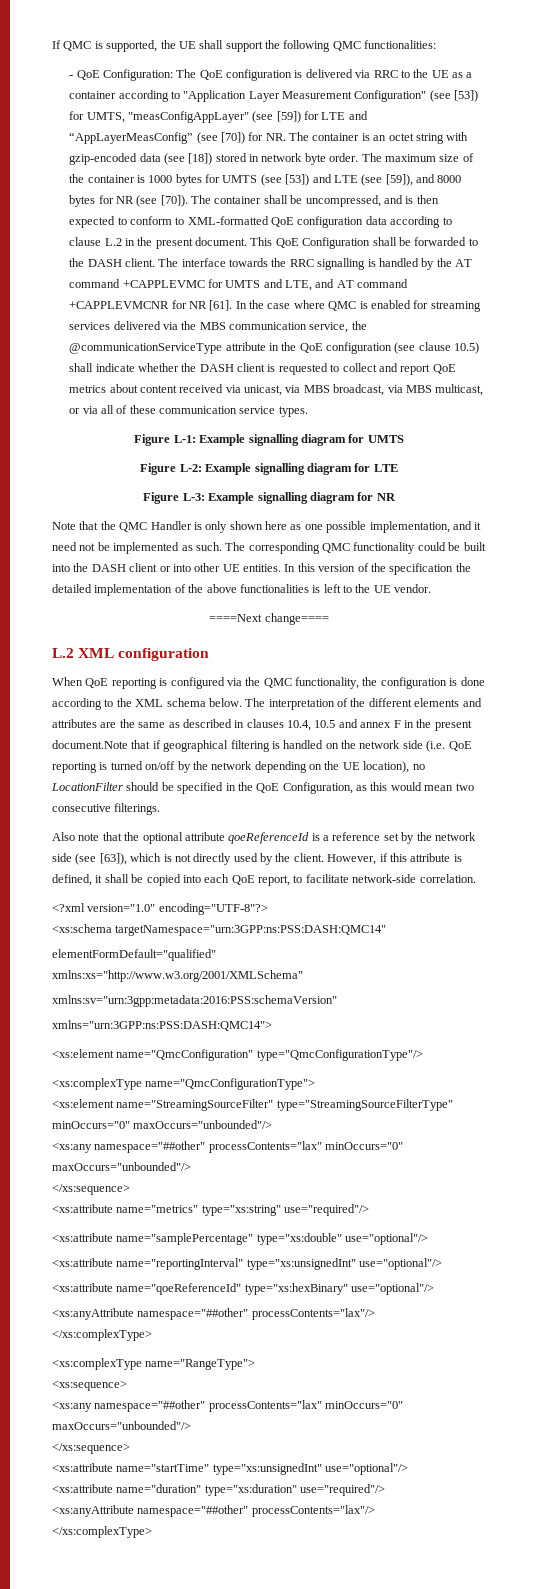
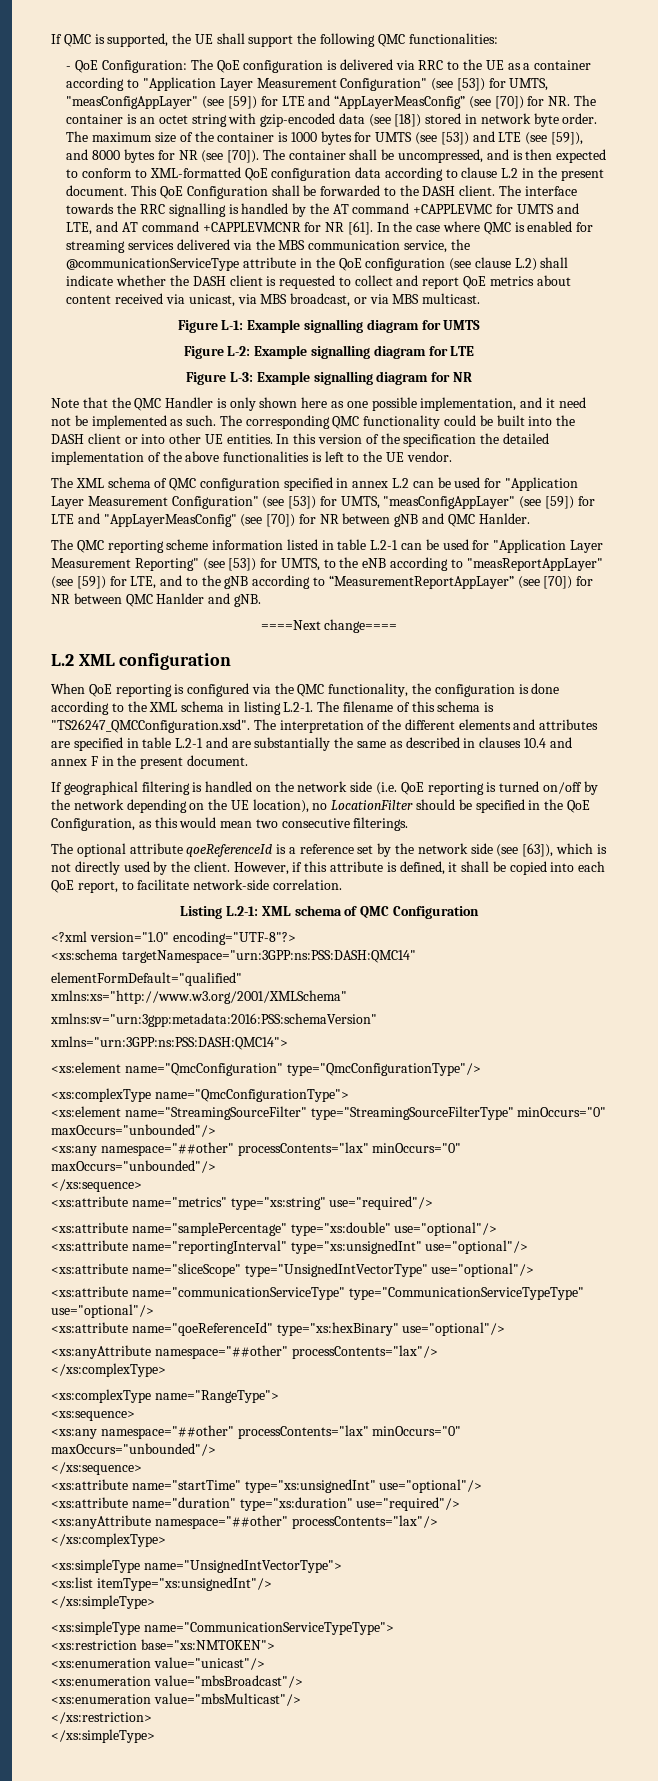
- In the case where QMC is enabled for streaming services delivered via the MBS communication service, the @communicationServiceType attribute in the QoE configuration (see clause 10.5) shall indicate whether the DASH client is requested to collect and report QoE metrics about content received via unicast, via MBS broadcast, via MBS multicast, or via all of these communication service types.
+ In the case where QMC is enabled for streaming services delivered via the MBS communication service, the @communicationServiceType attribute in the QoE configuration (see clause L.2) shall indicate whether the DASH client is requested to collect and report QoE metrics about content received via unicast, via MBS broadcast, or via MBS multicast.
+ The XML schema of QMC configuration specified in annex L.2 can be used for "Application Layer Measurement Configuration" (see [53]) for UMTS, "measConfigAppLayer" (see [59]) for LTE and "AppLayerMeasConfig" (see [70]) for NR between gNB and QMC Hanlder.
+ The QMC reporting scheme information listed in table L.2-1 can be used for "Application Layer Measurement Reporting" (see [53]) for UMTS, to the eNB according to "measReportAppLayer" (see [59]) for LTE, and to the gNB according to “MeasurementReportAppLayer” (see [70]) for NR between QMC Hanlder and gNB.
- When QoE reporting is configured via the QMC functionality, the configuration is done according to the XML schema below. The interpretation of the different elements and attributes are the same as described in clauses 10.4, 10.5 and annex F in the present document.Note that if geographical filtering is handled on the network side (i.e. QoE reporting is turned on/off by the network depending on the UE location), no LocationFilter should be specified in the QoE Configuration, as this would mean two consecutive filterings.
+ When QoE reporting is configured via the QMC functionality, the configuration is done according to the XML schema in listing L.2-1. The filename of this schema is "TS26247_QMCConfiguration.xsd". The interpretation of the different elements and attributes are specified in table L.2-1 and are substantially the same as described in clauses 10.4 and annex F in the present document.
+ If geographical filtering is handled on the network side (i.e. QoE reporting is turned on/off by the network depending on the UE location), no LocationFilter should be specified in the QoE Configuration, as this would mean two consecutive filterings.
- Also note that the optional attribute qoeReferenceId is a reference set by the network side (see [63]), which is not directly used by the client.
+ The optional attribute qoeReferenceId is a reference set by the network side (see [63]), which is not directly used by the client.
+ Listing L.2-1: XML schema of QMC Configuration
+ <xs:attribute name="sliceScope" type="UnsignedIntVectorType" use="optional"/>
+ <xs:attribute name="communicationServiceType" type="CommunicationServiceTypeType" use="optional"/>
+ <xs:simpleType name="UnsignedIntVectorType">
+ <xs:list itemType="xs:unsignedInt"/>
+ </xs:simpleType>
+ <xs:simpleType name="CommunicationServiceTypeType">
+ <xs:restriction base="xs:NMTOKEN">
+ <xs:enumeration value="unicast"/>
+ <xs:enumeration value="mbsBroadcast"/>
+ <xs:enumeration value="mbsMulticast"/>
+ </xs:restriction>
+ </xs:simpleType>

